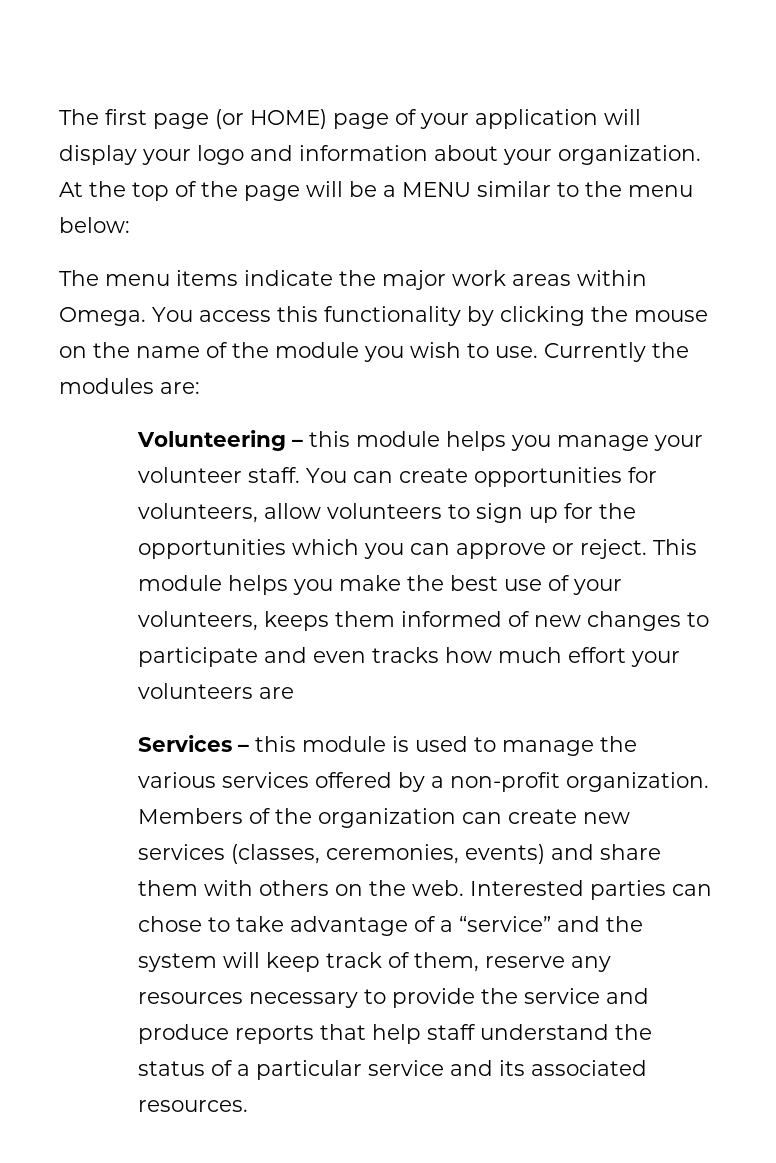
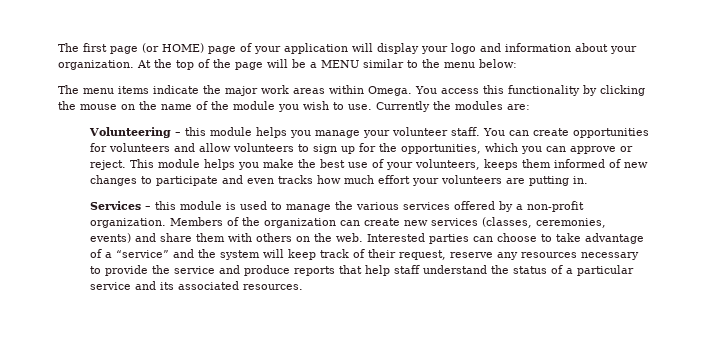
- You can create opportunities for volunteers, allow volunteers to sign up for the opportunities which you can approve or reject.
+ You can create opportunities for volunteers and allow volunteers to sign up for the opportunities, which you can approve or reject.
- This module helps you make the best use of your volunteers, keeps them informed of new changes to participate and even tracks how much effort your volunteers are
+ This module helps you make the best use of your volunteers, keeps them informed of new changes to participate and even tracks how much effort your volunteers are putting in.
- Interested parties can chose to take advantage of a “service” and the system will keep track of them, reserve any resources necessary to provide the service and produce reports that help staff understand the status of a particular service and its associated resources.
+ Interested parties can choose to take advantage of a “service” and the system will keep track of their request, reserve any resources necessary to provide the service and produce reports that help staff understand the status of a particular service and its associated resources.

